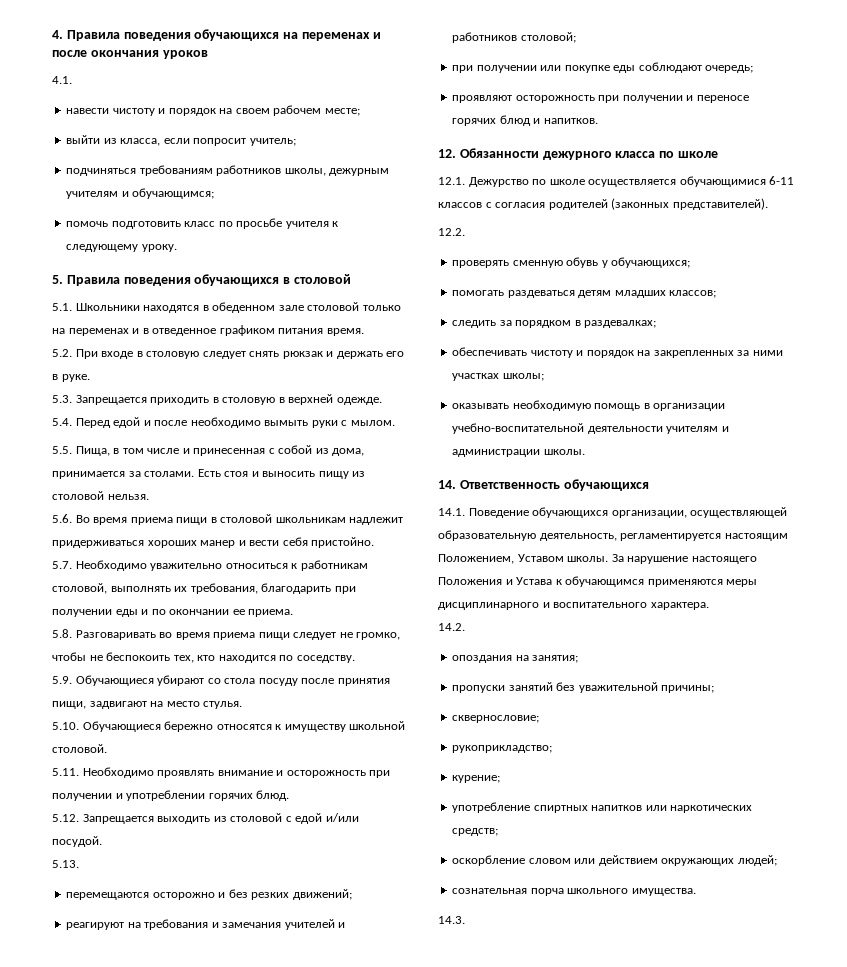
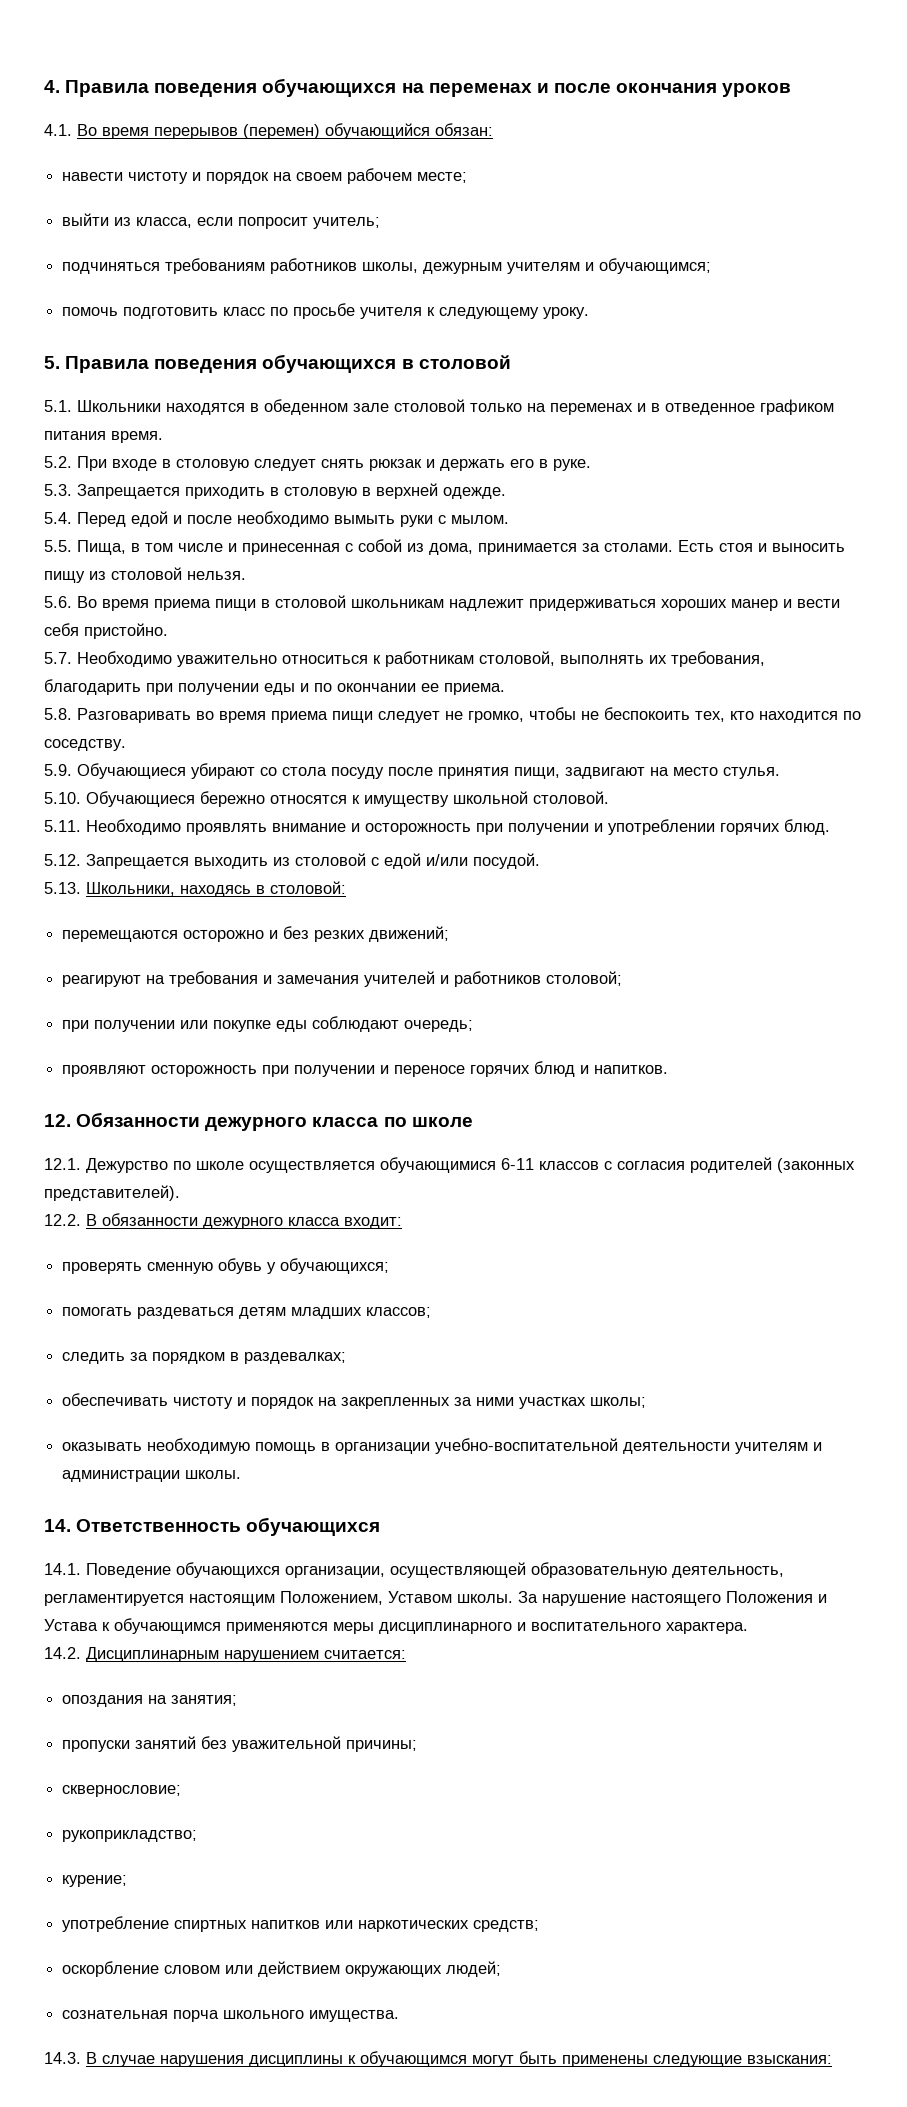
- 4.1.
+ 4.1. Во время перерывов (перемен) обучающийся обязан:
- 5.13.
+ 5.13. Школьники, находясь в столовой:
- 12.2.
+ 12.2. В обязанности дежурного класса входит:
- 14.2.
+ 14.2. Дисциплинарным нарушением считается:
- 14.3.
+ 14.3. В случае нарушения дисциплины к обучающимся могут быть применены следующие взыскания:

